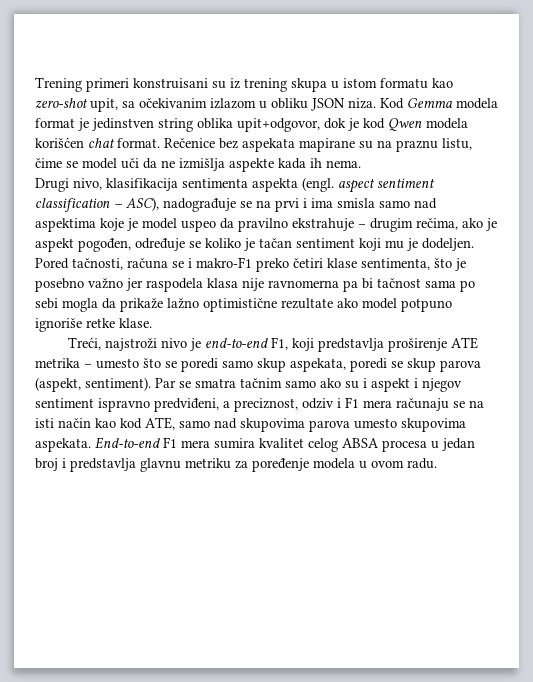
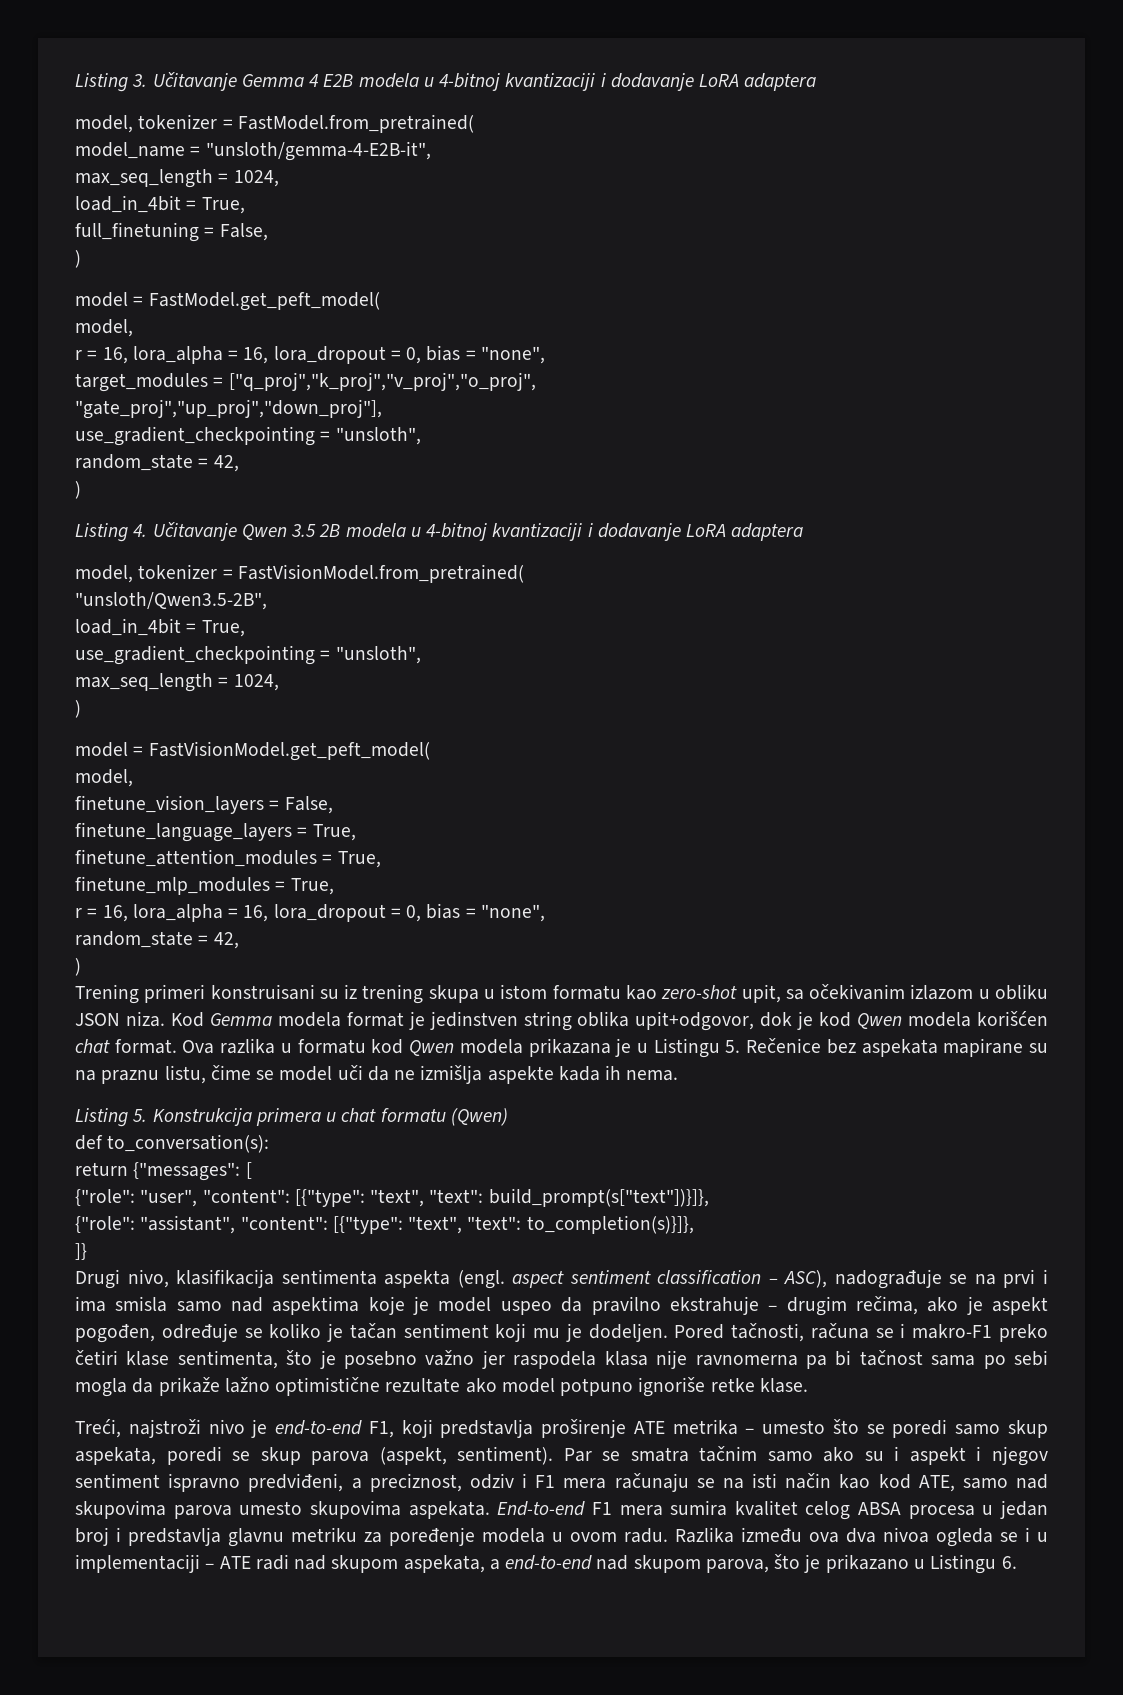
+ Listing 3. Učitavanje Gemma 4 E2B modela u 4-bitnoj kvantizaciji i dodavanje LoRA adaptera
+ model, tokenizer = FastModel.from_pretrained(
+ model_name = "unsloth/gemma-4-E2B-it",
+ max_seq_length = 1024,
+ load_in_4bit = True,
+ full_finetuning = False,
+ )
+ model = FastModel.get_peft_model(
+ model,
+ r = 16, lora_alpha = 16, lora_dropout = 0, bias = "none",
+ target_modules = ["q_proj","k_proj","v_proj","o_proj",
+ "gate_proj","up_proj","down_proj"],
+ use_gradient_checkpointing = "unsloth",
+ random_state = 42,
+ )
+ Listing 4. Učitavanje Qwen 3.5 2B modela u 4-bitnoj kvantizaciji i dodavanje LoRA adaptera
+ model, tokenizer = FastVisionModel.from_pretrained(
+ "unsloth/Qwen3.5-2B",
+ load_in_4bit = True,
+ use_gradient_checkpointing = "unsloth",
+ max_seq_length = 1024,
+ )
+ model = FastVisionModel.get_peft_model(
+ model,
+ finetune_vision_layers = False,
+ finetune_language_layers = True,
+ finetune_attention_modules = True,
+ finetune_mlp_modules = True,
+ r = 16, lora_alpha = 16, lora_dropout = 0, bias = "none",
+ random_state = 42,
+ )
- Rečenice bez aspekata mapirane su na praznu listu, čime se model uči da ne izmišlja aspekte kada ih nema.
+ Ova razlika u formatu kod Qwen modela prikazana je u Listingu 5. Rečenice bez aspekata mapirane su na praznu listu, čime se model uči da ne izmišlja aspekte kada ih nema.
+ Listing 5. Konstrukcija primera u chat formatu (Qwen)
+ def to_conversation(s):
+ return {"messages": [
+ {"role": "user", "content": [{"type": "text", "text": build_prompt(s["text"])}]},
+ {"role": "assistant", "content": [{"type": "text", "text": to_completion(s)}]},
+ ]}
+ Razlika između ova dva nivoa ogleda se i u implementaciji – ATE radi nad skupom aspekata, a end-to-end nad skupom parova, što je prikazano u Listingu 6.

